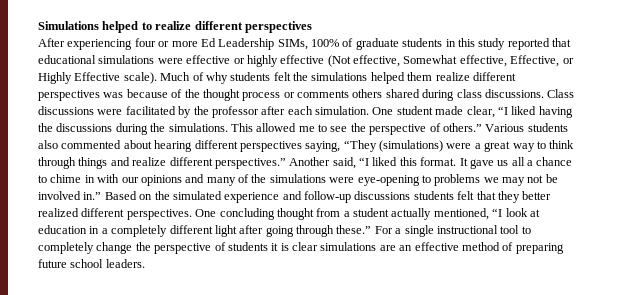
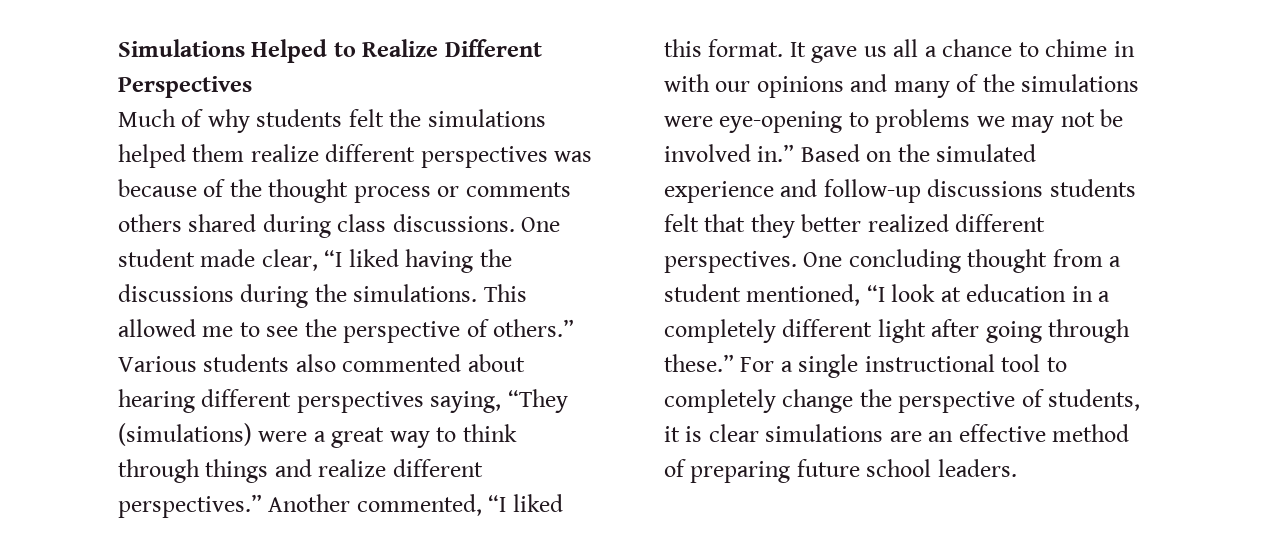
- Simulations helped to realize different perspectives
- After experiencing four or more Ed Leadership SIMs, 100% of graduate students in this study reported that educational simulations were effective or highly effective (Not effective, Somewhat effective, Effective, or Highly Effective scale). Much of why students felt the simulations helped them realize different perspectives was because of the thought process or comments others shared during class discussions.
+ Simulations Helped to Realize Different Perspectives
+ Much of why students felt the simulations helped them realize different perspectives was because of the thought process or comments others shared during class discussions.
- Class discussions were facilitated by the professor after each simulation.
- Another said, “I liked this format.
+ Another commented, “I liked this format.
- One concluding thought from a student actually mentioned, “I look at education in a completely different light after going through these.”
+ One concluding thought from a student mentioned, “I look at education in a completely different light after going through these.”
- For a single instructional tool to completely change the perspective of students it is clear simulations are an effective method of preparing future school leaders.
+ For a single instructional tool to completely change the perspective of students, it is clear simulations are an effective method of preparing future school leaders.

